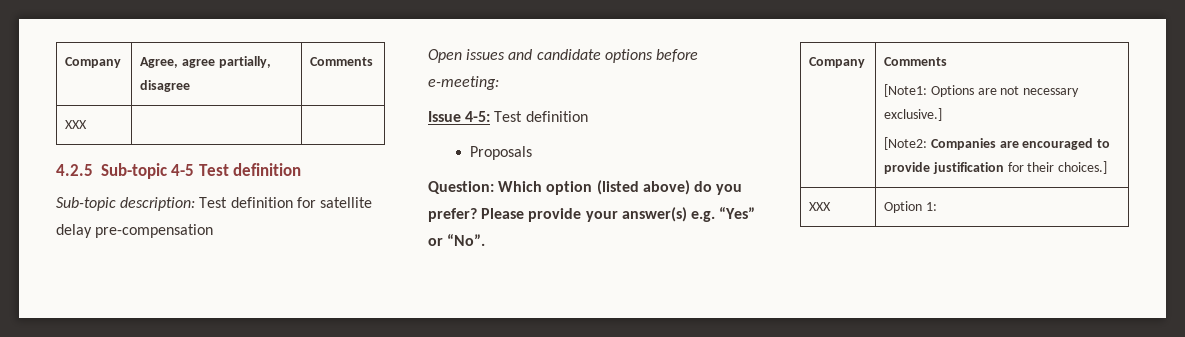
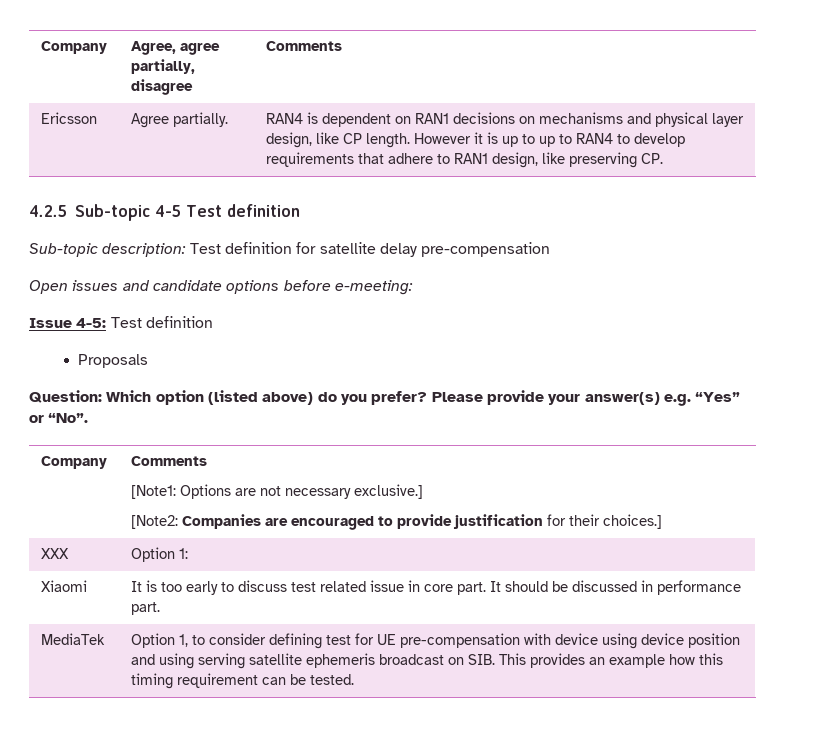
- XXX | |
+ Ericsson | Agree partially. | RAN4 is dependent on RAN1 decisions on mechanisms and physical layer design, like CP length. However it is up to up to RAN4 to develop requirements that adhere to RAN1 design, like preserving CP.
+ Xiaomi | It is too early to discuss test related issue in core part. It should be discussed in performance part.
+ MediaTek | Option 1, to consider defining test for UE pre-compensation with device using device position and using serving satellite ephemeris broadcast on SIB. This provides an example how this timing requirement can be tested.

